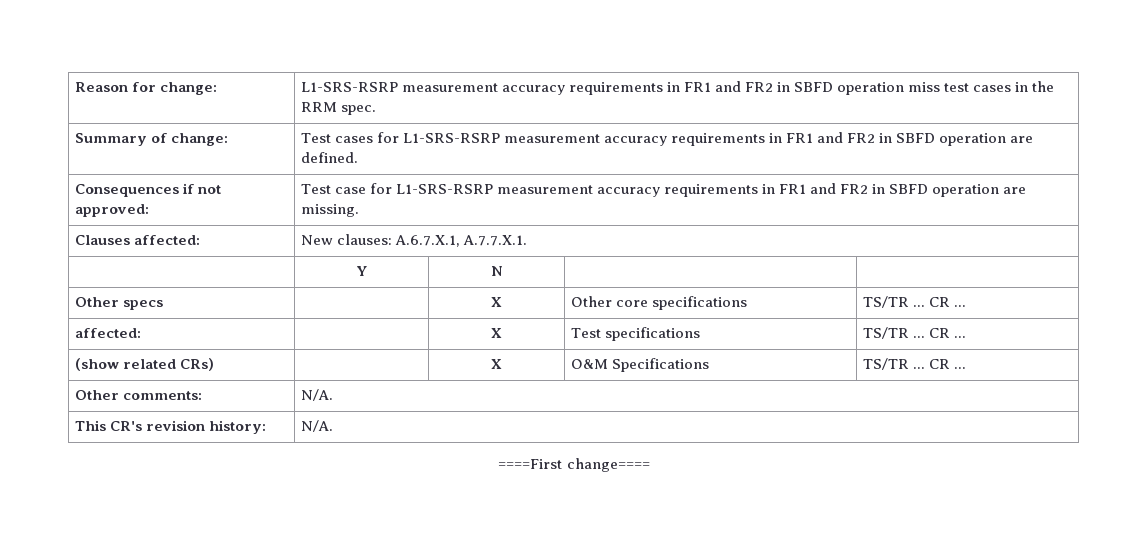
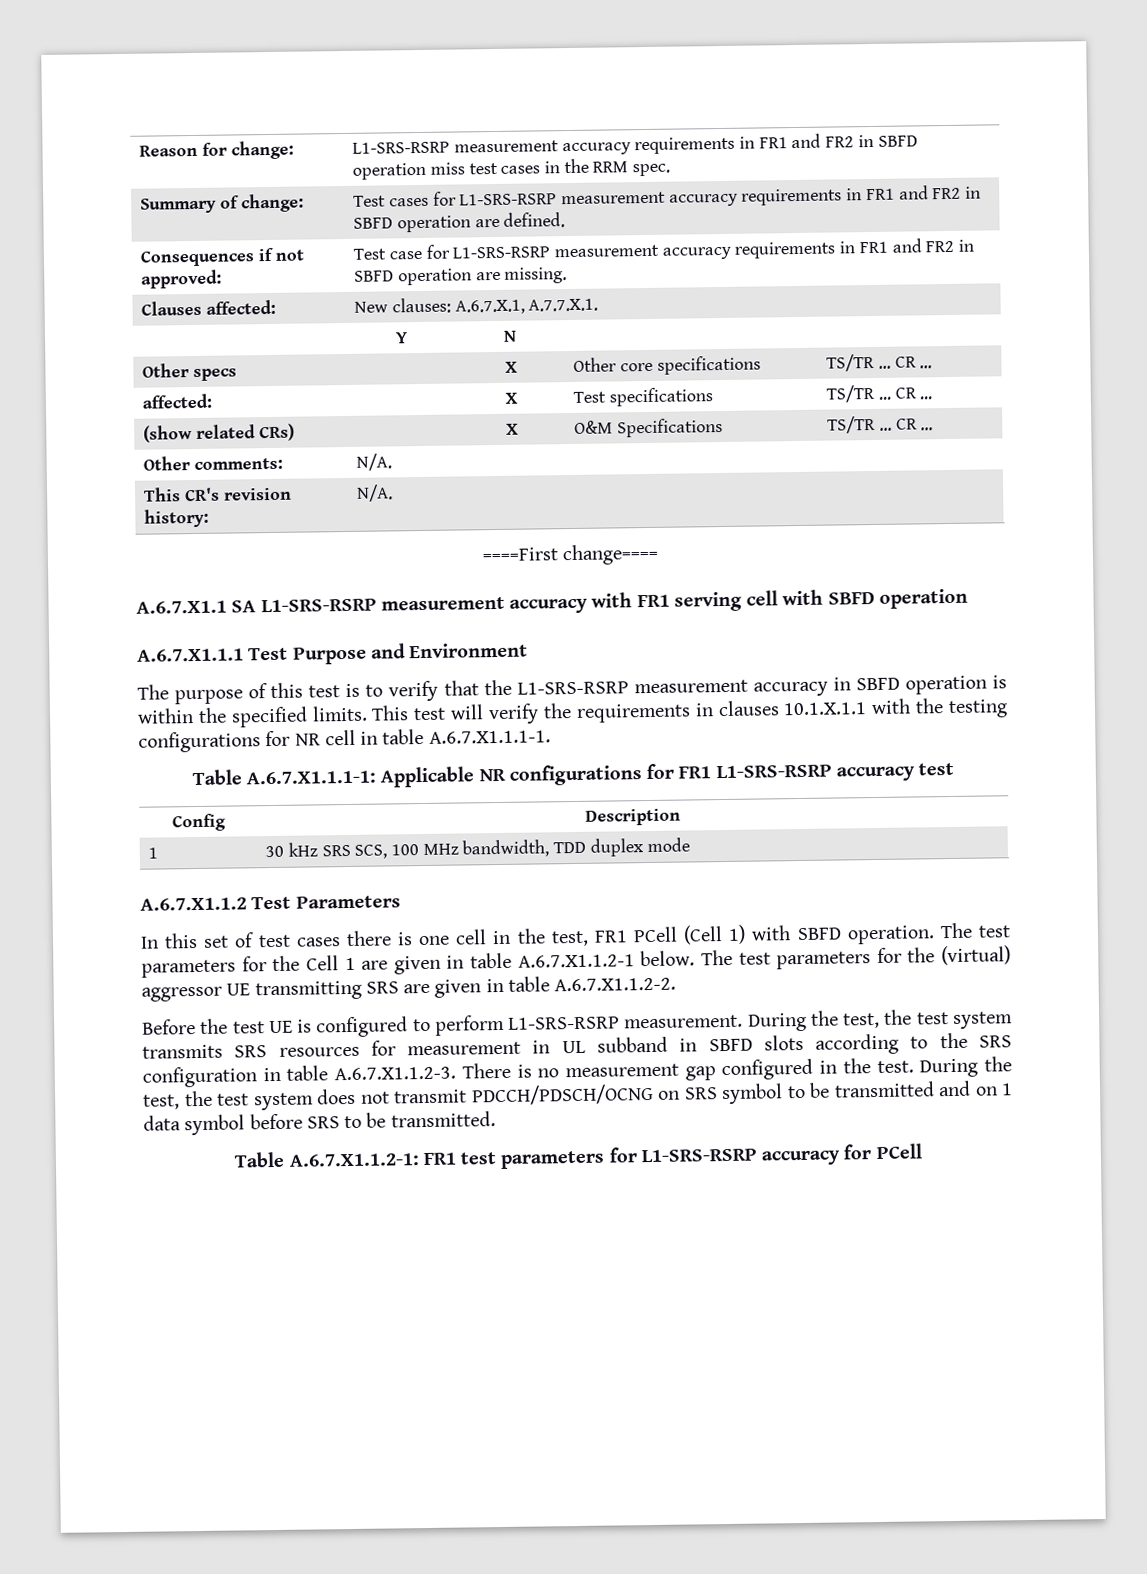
+ A.6.7.X1.1 SA L1-SRS-RSRP measurement accuracy with FR1 serving cell with SBFD operation
+ A.6.7.X1.1.1 Test Purpose and Environment
+ The purpose of this test is to verify that the L1-SRS-RSRP measurement accuracy in SBFD operation is within the specified limits. This test will verify the requirements in clauses 10.1.X.1.1 with the testing configurations for NR cell in table A.6.7.X1.1.1-1.
+ Table A.6.7.X1.1.1-1: Applicable NR configurations for FR1 L1-SRS-RSRP accuracy test
+ Config | Description
+ 1 | 30 kHz SRS SCS, 100 MHz bandwidth, TDD duplex mode
+ A.6.7.X1.1.2 Test Parameters
+ In this set of test cases there is one cell in the test, FR1 PCell (Cell 1) with SBFD operation. The test parameters for the Cell 1 are given in table A.6.7.X1.1.2-1 below. The test parameters for the (virtual) aggressor UE transmitting SRS are given in table A.6.7.X1.1.2-2.
+ Before the test UE is configured to perform L1-SRS-RSRP measurement. During the test, the test system transmits SRS resources for measurement in UL subband in SBFD slots according to the SRS configuration in table A.6.7.X1.1.2-3. There is no measurement gap configured in the test. During the test, the test system does not transmit PDCCH/PDSCH/OCNG on SRS symbol to be transmitted and on 1 data symbol before SRS to be transmitted.
+ Table A.6.7.X1.1.2-1: FR1 test parameters for L1-SRS-RSRP accuracy for PCell

